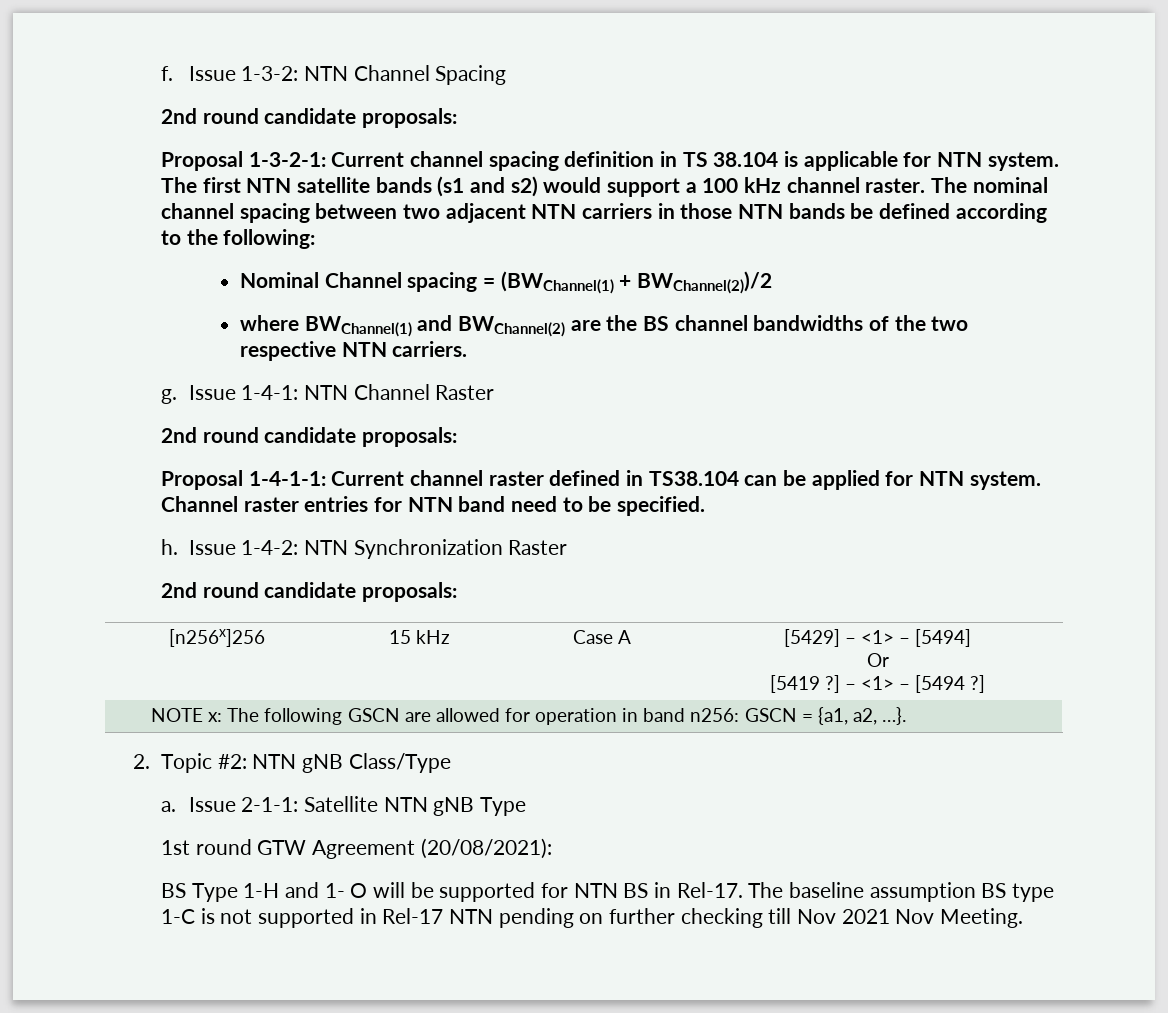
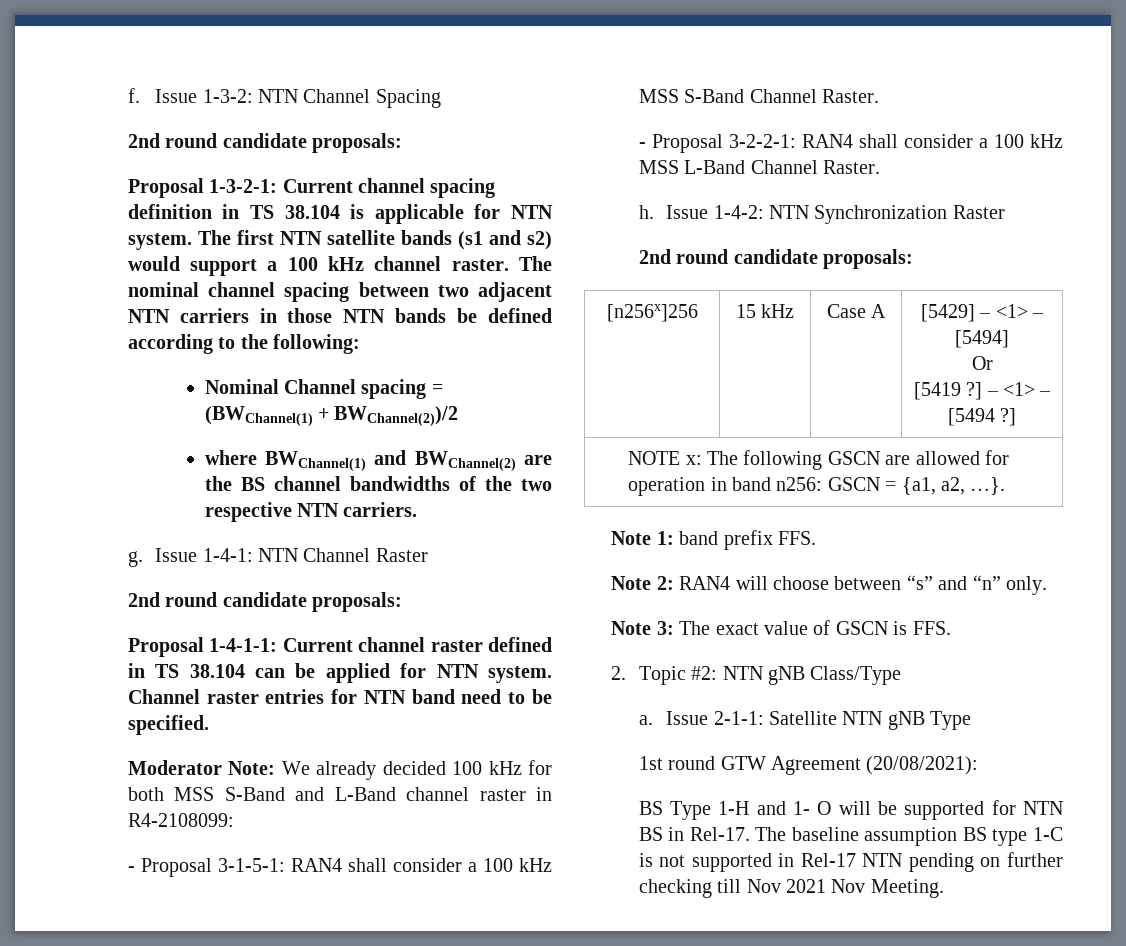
- Proposal 1-4-1-1: Current channel raster defined in TS38.104 can be applied for NTN system.
+ Proposal 1-4-1-1: Current channel raster defined in TS 38.104 can be applied for NTN system.
+ Moderator Note: We already decided 100 kHz for both MSS S-Band and L-Band channel raster in R4-2108099:
+ - Proposal 3-1-5-1: RAN4 shall consider a 100 kHz MSS S-Band Channel Raster.
+ - Proposal 3-2-2-1: RAN4 shall consider a 100 kHz MSS L-Band Channel Raster.
+ Note 1: band prefix FFS.
+ Note 2: RAN4 will choose between “s” and “n” only.
+ Note 3: The exact value of GSCN is FFS.

